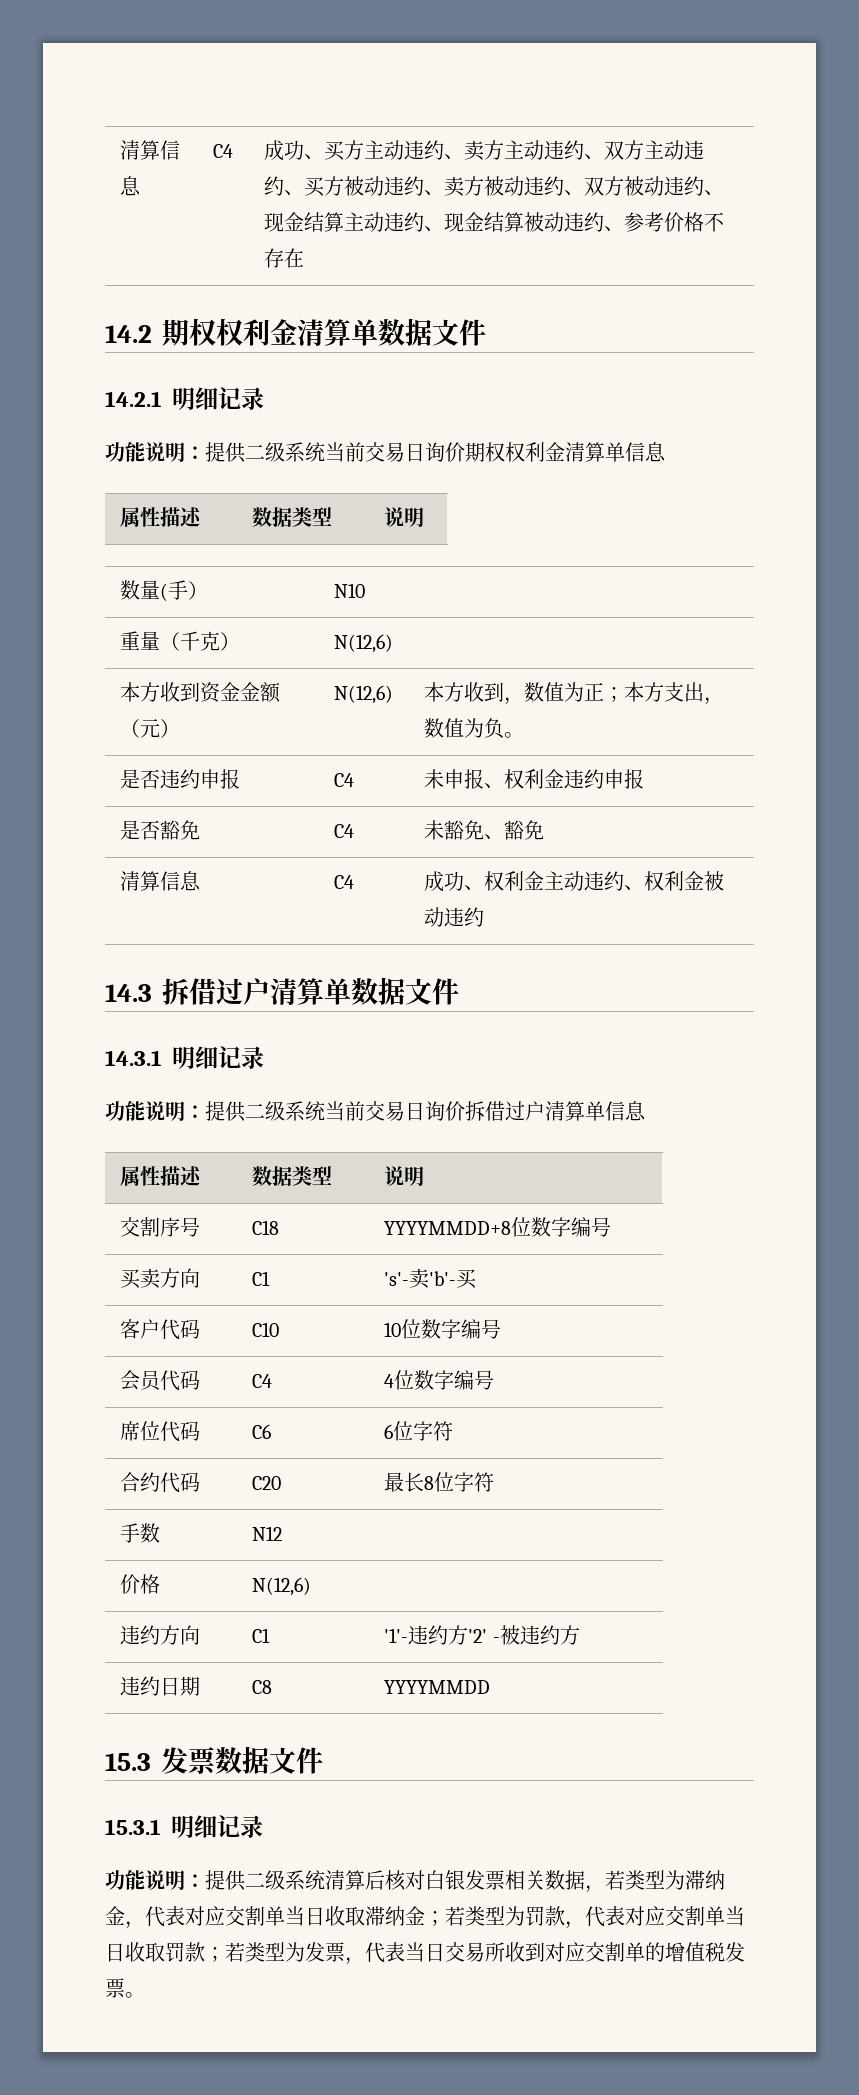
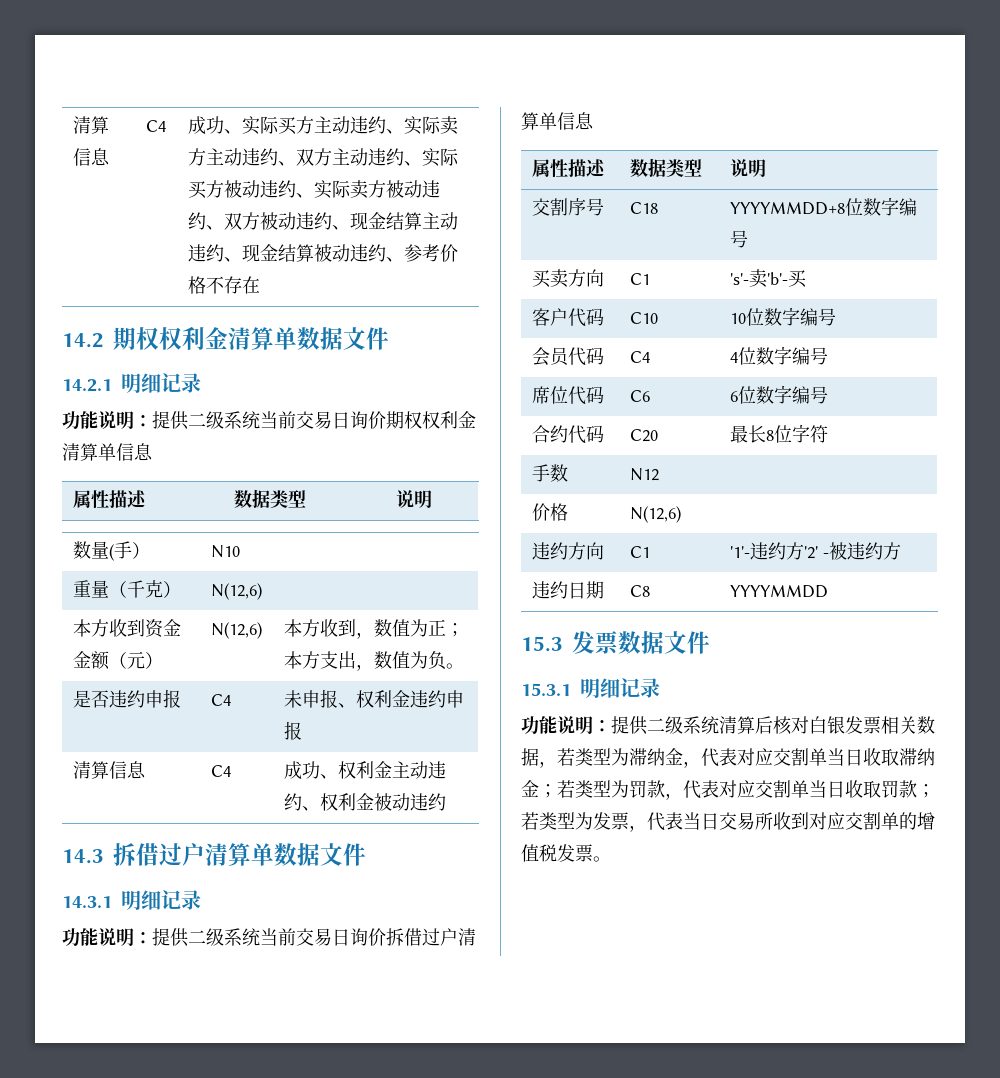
- 清算信息 | C4 | 成功、买方主动违约、卖方主动违约、双方主动违约、买方被动违约、卖方被动违约、双方被动违约、现金结算主动违约、现金结算被动违约、参考价格不存在
+ 清算信息 | C4 | 成功、实际买方主动违约、实际卖方主动违约、双方主动违约、实际买方被动违约、实际卖方被动违约、双方被动违约、现金结算主动违约、现金结算被动违约、参考价格不存在
- 是否豁免 | C4 | 未豁免、豁免
- 席位代码 | C6 | 6位字符
+ 席位代码 | C6 | 6位数字编号

